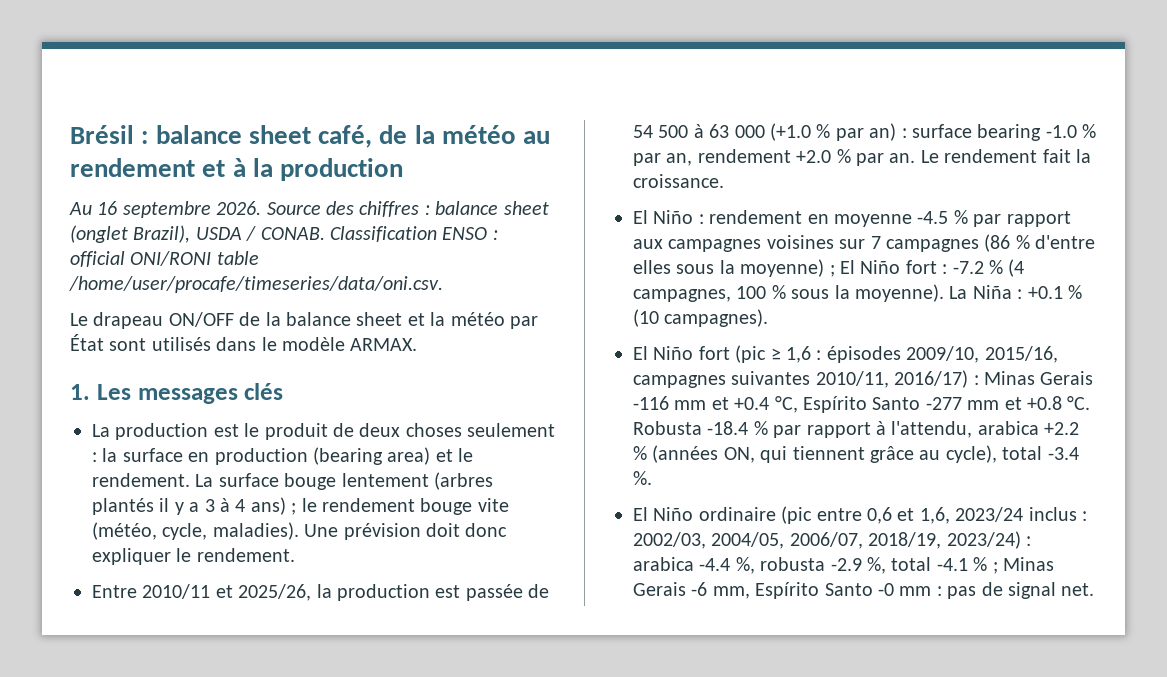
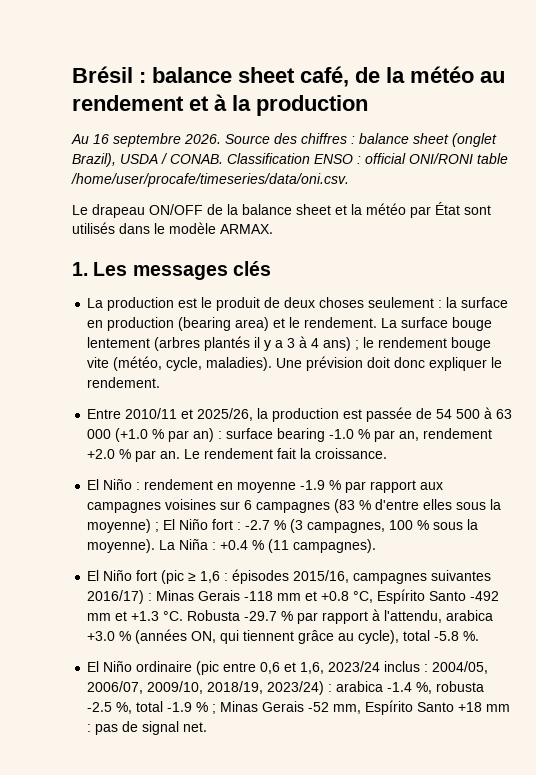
- El Niño : rendement en moyenne -4.5 % par rapport aux campagnes voisines sur 7 campagnes (86 % d'entre elles sous la moyenne) ; El Niño fort : -7.2 % (4 campagnes, 100 % sous la moyenne).
+ El Niño : rendement en moyenne -1.9 % par rapport aux campagnes voisines sur 6 campagnes (83 % d'entre elles sous la moyenne) ; El Niño fort : -2.7 % (3 campagnes, 100 % sous la moyenne).
- La Niña : +0.1 % (10 campagnes).
+ La Niña : +0.4 % (11 campagnes).
- El Niño fort (pic ≥ 1,6 : épisodes 2009/10, 2015/16, campagnes suivantes 2010/11, 2016/17) : Minas Gerais -116 mm et +0.4 °C, Espírito Santo -277 mm et +0.8 °C.
+ El Niño fort (pic ≥ 1,6 : épisodes 2015/16, campagnes suivantes 2016/17) : Minas Gerais -118 mm et +0.8 °C, Espírito Santo -492 mm et +1.3 °C.
- Robusta -18.4 % par rapport à l'attendu, arabica +2.2 % (années ON, qui tiennent grâce au cycle), total -3.4 %.
+ Robusta -29.7 % par rapport à l'attendu, arabica +3.0 % (années ON, qui tiennent grâce au cycle), total -5.8 %.
- El Niño ordinaire (pic entre 0,6 et 1,6, 2023/24 inclus : 2002/03, 2004/05, 2006/07, 2018/19, 2023/24) : arabica -4.4 %, robusta -2.9 %, total -4.1 % ; Minas Gerais -6 mm, Espírito Santo -0 mm : pas de signal net.
+ El Niño ordinaire (pic entre 0,6 et 1,6, 2023/24 inclus : 2004/05, 2006/07, 2009/10, 2018/19, 2023/24) : arabica -1.4 %, robusta -2.5 %, total -1.9 % ; Minas Gerais -52 mm, Espírito Santo +18 mm : pas de signal net.

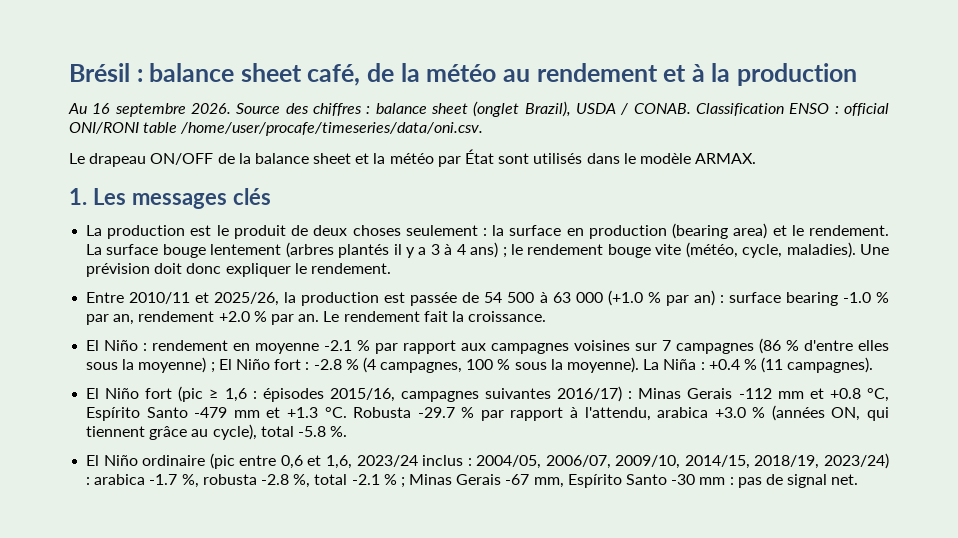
- El Niño : rendement en moyenne -1.9 % par rapport aux campagnes voisines sur 6 campagnes (83 % d'entre elles sous la moyenne) ; El Niño fort : -2.7 % (3 campagnes, 100 % sous la moyenne).
+ El Niño : rendement en moyenne -2.1 % par rapport aux campagnes voisines sur 7 campagnes (86 % d'entre elles sous la moyenne) ; El Niño fort : -2.8 % (4 campagnes, 100 % sous la moyenne).
- El Niño fort (pic ≥ 1,6 : épisodes 2015/16, campagnes suivantes 2016/17) : Minas Gerais -118 mm et +0.8 °C, Espírito Santo -492 mm et +1.3 °C.
+ El Niño fort (pic ≥ 1,6 : épisodes 2015/16, campagnes suivantes 2016/17) : Minas Gerais -112 mm et +0.8 °C, Espírito Santo -479 mm et +1.3 °C.
- El Niño ordinaire (pic entre 0,6 et 1,6, 2023/24 inclus : 2004/05, 2006/07, 2009/10, 2018/19, 2023/24) : arabica -1.4 %, robusta -2.5 %, total -1.9 % ; Minas Gerais -52 mm, Espírito Santo +18 mm : pas de signal net.
+ El Niño ordinaire (pic entre 0,6 et 1,6, 2023/24 inclus : 2004/05, 2006/07, 2009/10, 2014/15, 2018/19, 2023/24) : arabica -1.7 %, robusta -2.8 %, total -2.1 % ; Minas Gerais -67 mm, Espírito Santo -30 mm : pas de signal net.

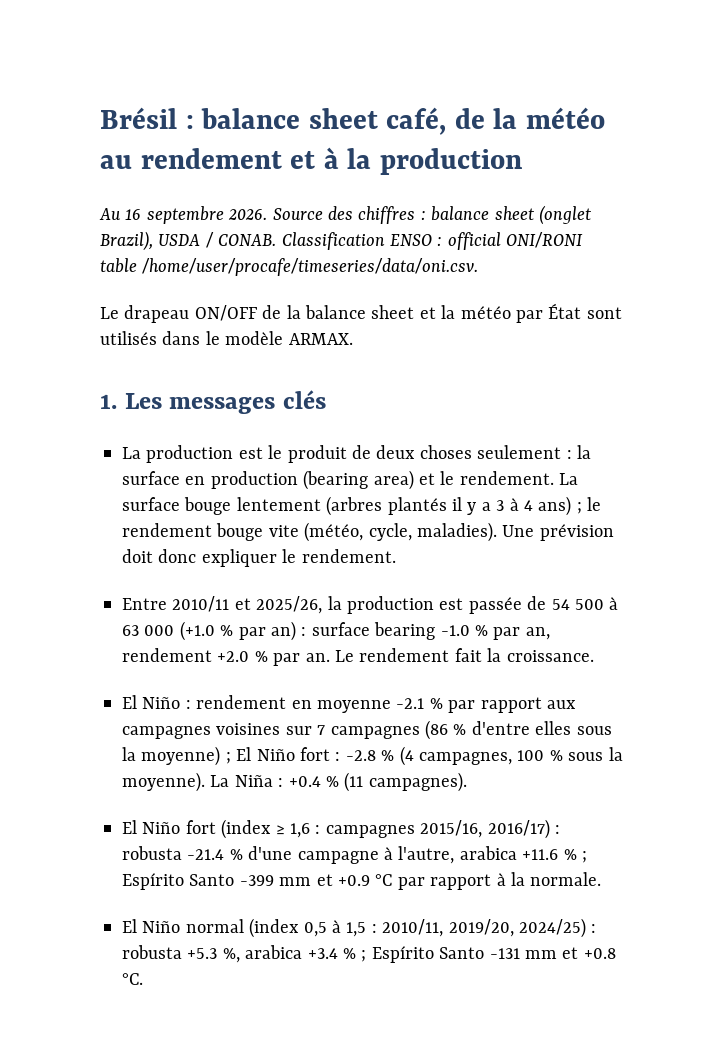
- El Niño fort (pic ≥ 1,6 : épisodes 2015/16, campagnes suivantes 2016/17) : Minas Gerais -112 mm et +0.8 °C, Espírito Santo -479 mm et +1.3 °C. Robusta -29.7 % par rapport à l'attendu, arabica +3.0 % (années ON, qui tiennent grâce au cycle), total -5.8 %.
- El Niño ordinaire (pic entre 0,6 et 1,6, 2023/24 inclus : 2004/05, 2006/07, 2009/10, 2014/15, 2018/19, 2023/24) : arabica -1.7 %, robusta -2.8 %, total -2.1 % ; Minas Gerais -67 mm, Espírito Santo -30 mm : pas de signal net.
+ El Niño fort (index ≥ 1,6 : campagnes 2015/16, 2016/17) : robusta -21.4 % d'une campagne à l'autre, arabica +11.6 % ; Espírito Santo -399 mm et +0.9 °C par rapport à la normale.
+ El Niño normal (index 0,5 à 1,5 : 2010/11, 2019/20, 2024/25) : robusta +5.3 %, arabica +3.4 % ; Espírito Santo -131 mm et +0.8 °C.

